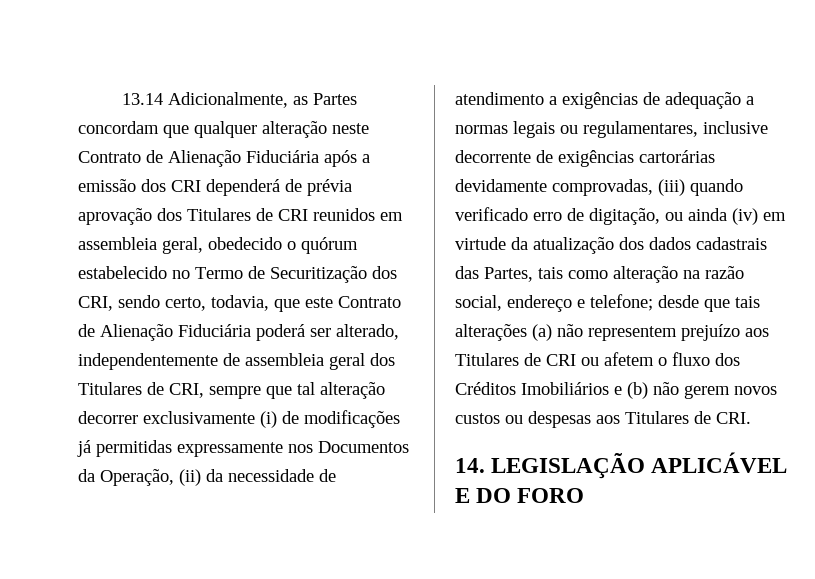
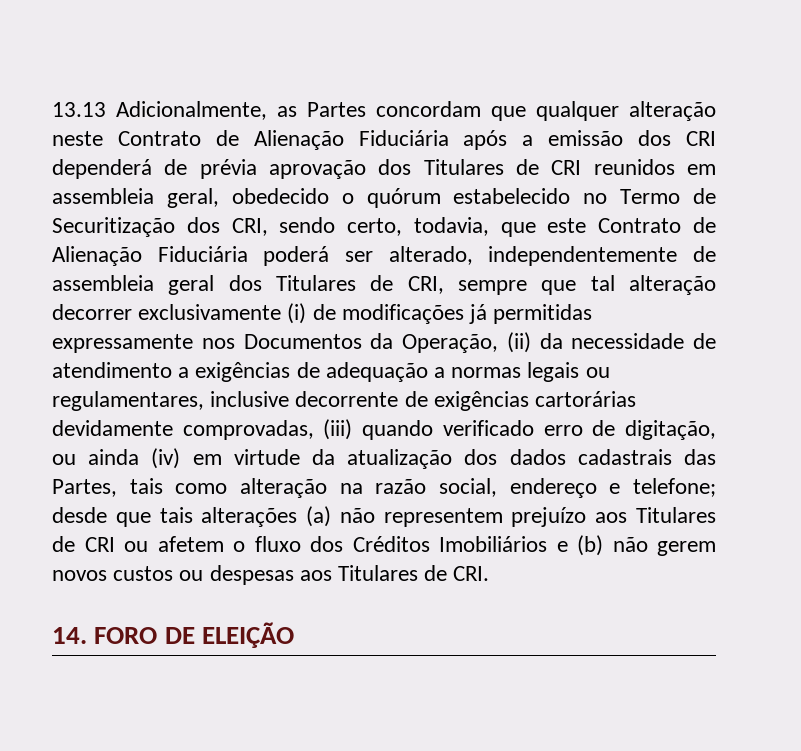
- 13.14 Adicionalmente, as Partes concordam que qualquer alteração neste Contrato de Alienação Fiduciária após a emissão dos CRI dependerá de prévia aprovação dos Titulares de CRI reunidos em assembleia geral, obedecido o quórum estabelecido no Termo de Securitização dos CRI, sendo certo, todavia, que este Contrato de Alienação Fiduciária poderá ser alterado, independentemente de assembleia geral dos Titulares de CRI, sempre que tal alteração decorrer exclusivamente (i) de modificações já permitidas expressamente nos Documentos da Operação, (ii) da necessidade de atendimento a exigências de adequação a normas legais ou regulamentares, inclusive decorrente de exigências cartorárias devidamente comprovadas, (iii) quando verificado erro de digitação, ou ainda (iv) em virtude da atualização dos dados cadastrais das Partes, tais como alteração na razão social, endereço e telefone;
+ 13.13 Adicionalmente, as Partes concordam que qualquer alteração neste Contrato de Alienação Fiduciária após a emissão dos CRI dependerá de prévia aprovação dos Titulares de CRI reunidos em assembleia geral, obedecido o quórum estabelecido no Termo de Securitização dos CRI, sendo certo, todavia, que este Contrato de Alienação Fiduciária poderá ser alterado, independentemente de assembleia geral dos Titulares de CRI, sempre que tal alteração decorrer exclusivamente (i) de modificações já permitidas expressamente nos Documentos da Operação, (ii) da necessidade de atendimento a exigências de adequação a normas legais ou regulamentares, inclusive decorrente de exigências cartorárias devidamente comprovadas, (iii) quando verificado erro de digitação, ou ainda (iv) em virtude da atualização dos dados cadastrais das Partes, tais como alteração na razão social, endereço e telefone;
- 14. LEGISLAÇÃO APLICÁVEL E DO FORO
+ 14. FORO DE ELEIÇÃO

